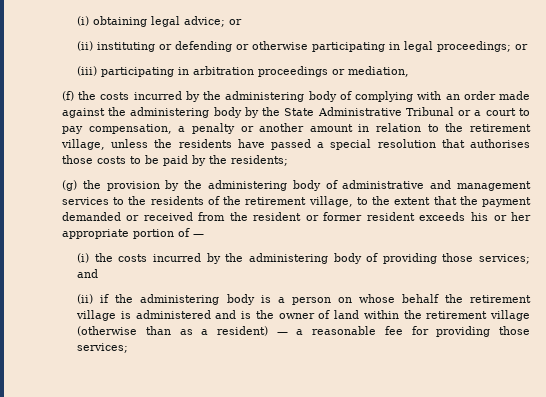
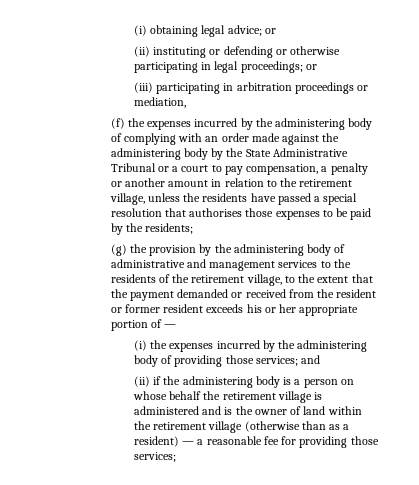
- (f) the costs incurred by the administering body of complying with an order made against the administering body by the State Administrative Tribunal or a court to pay compensation, a penalty or another amount in relation to the retirement village, unless the residents have passed a special resolution that authorises those costs to be paid by the residents;
+ (f) the expenses incurred by the administering body of complying with an order made against the administering body by the State Administrative Tribunal or a court to pay compensation, a penalty or another amount in relation to the retirement village, unless the residents have passed a special resolution that authorises those expenses to be paid by the residents;
- (i) the costs incurred by the administering body of providing those services; and
+ (i) the expenses incurred by the administering body of providing those services; and

